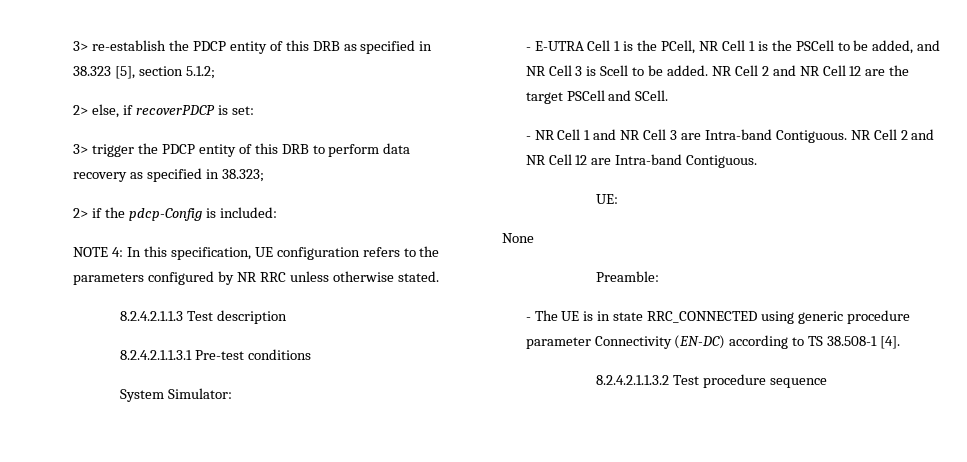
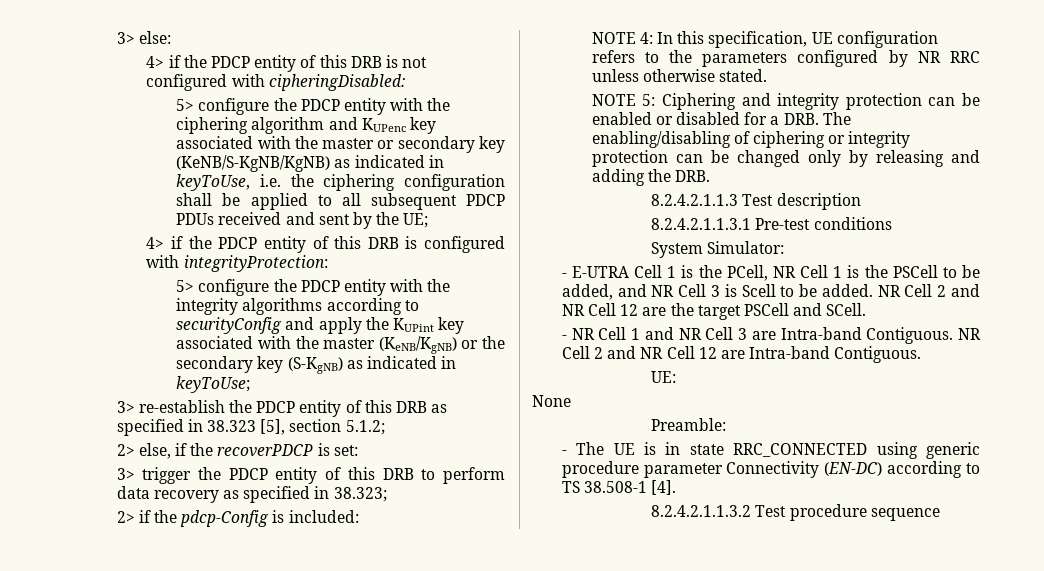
+ 3> else:
+ 4> if the PDCP entity of this DRB is not configured with cipheringDisabled:
+ 5> configure the PDCP entity with the ciphering algorithm and KUPenc key associated with the master or secondary key (KeNB/S-KgNB/KgNB) as indicated in keyToUse, i.e. the ciphering configuration shall be applied to all subsequent PDCP PDUs received and sent by the UE;
+ 4> if the PDCP entity of this DRB is configured with integrityProtection:
+ 5> configure the PDCP entity with the integrity algorithms according to securityConfig and apply the KUPint key associated with the master (KeNB/KgNB) or the secondary key (S-KgNB) as indicated in keyToUse;
- 2> else, if recoverPDCP is set:
+ 2> else, if the recoverPDCP is set:
+ NOTE 5: Ciphering and integrity protection can be enabled or disabled for a DRB. The enabling/disabling of ciphering or integrity protection can be changed only by releasing and adding the DRB.

